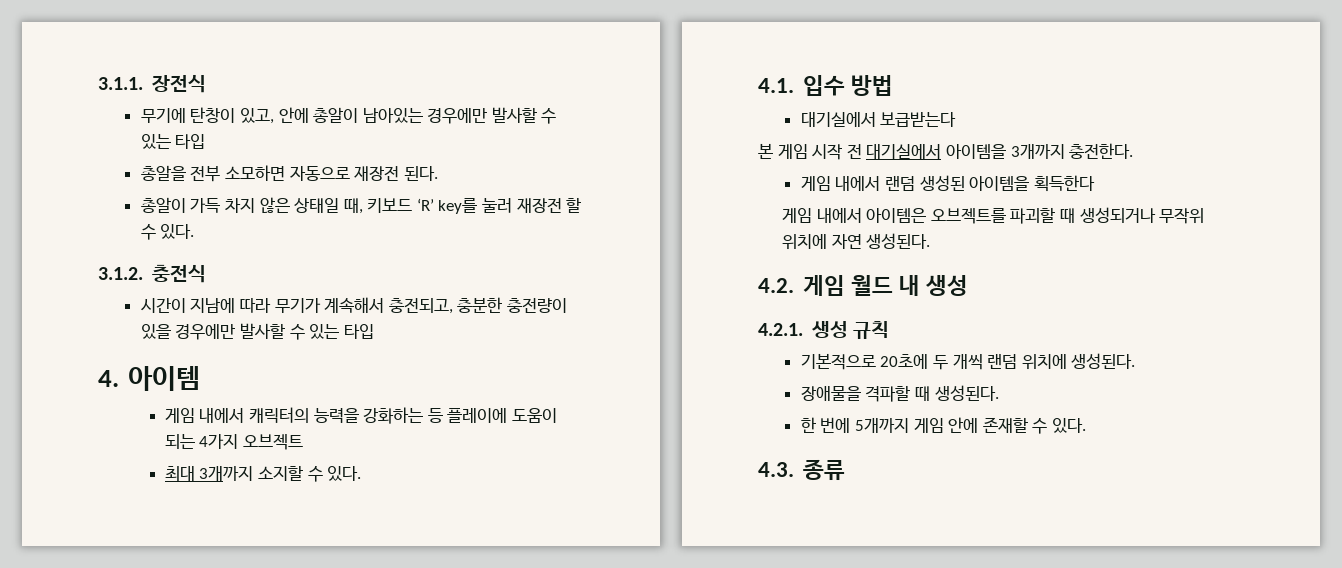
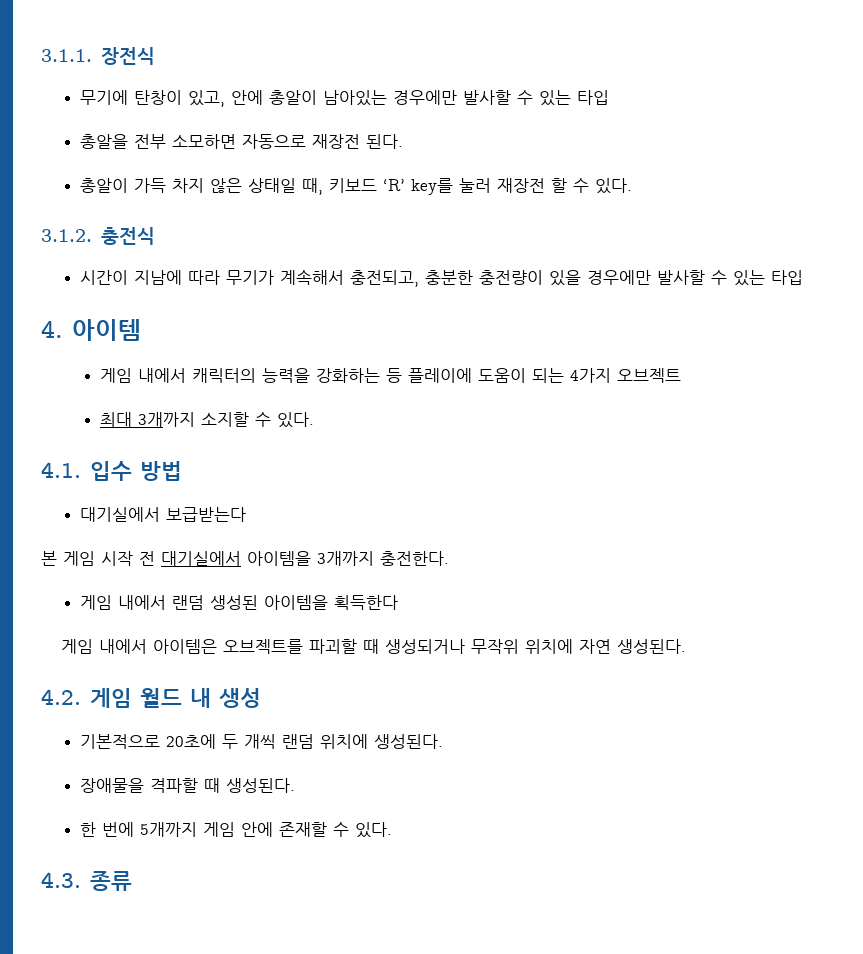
- 4.2.1. 생성 규칙

